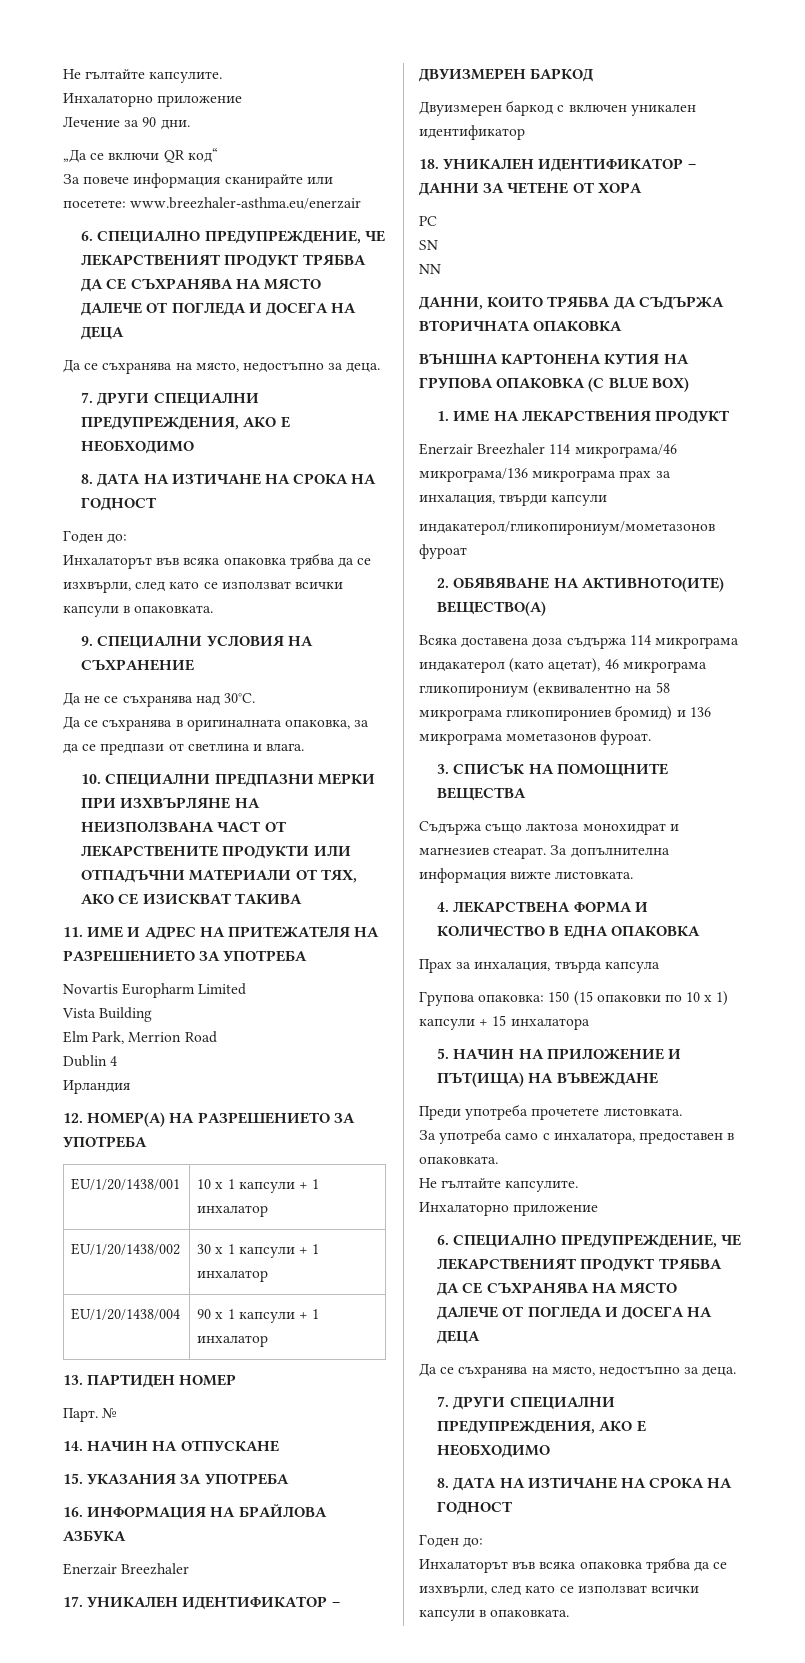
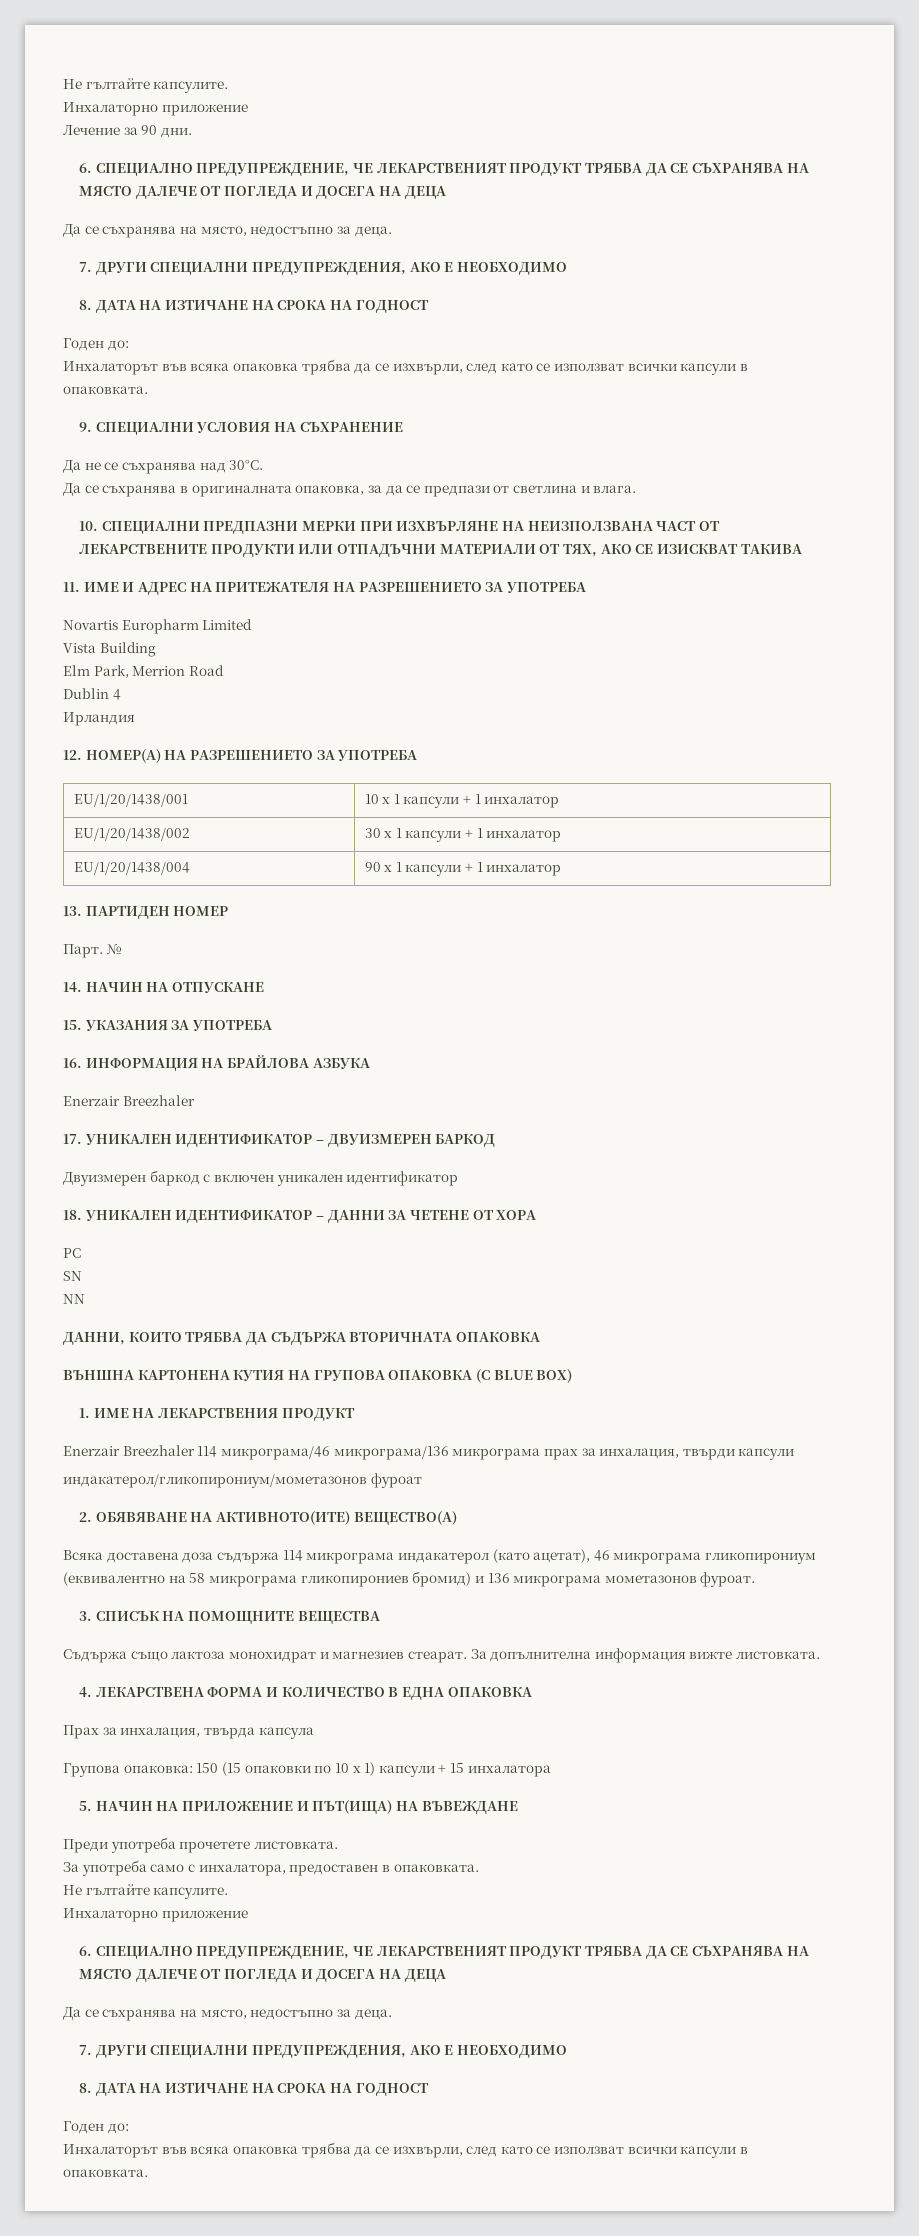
- „Да се включи QR код“
- За повече информация сканирайте или посетете: www.breezhaler-asthma.eu/enerzair

